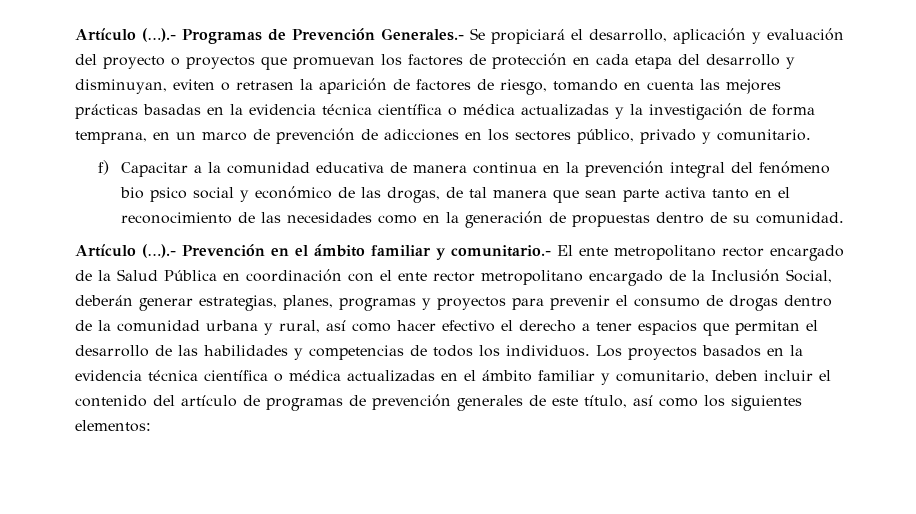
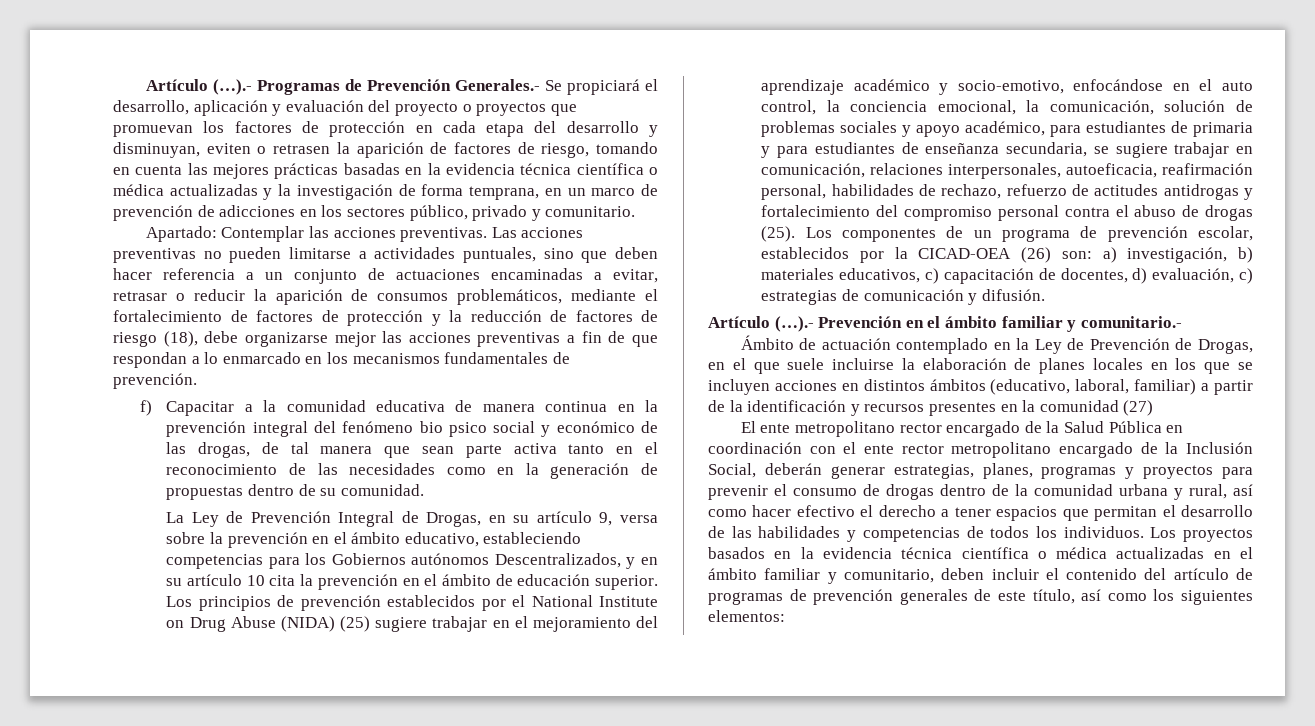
+ Apartado: Contemplar las acciones preventivas. Las acciones preventivas no pueden limitarse a actividades puntuales, sino que deben hacer referencia a un conjunto de actuaciones encaminadas a evitar, retrasar o reducir la aparición de consumos problemáticos, mediante el fortalecimiento de factores de protección y la reducción de factores de riesgo (18), debe organizarse mejor las acciones preventivas a fin de que respondan a lo enmarcado en los mecanismos fundamentales de prevención.
+ La Ley de Prevención Integral de Drogas, en su artículo 9, versa sobre la prevención en el ámbito educativo, estableciendo competencias para los Gobiernos autónomos Descentralizados, y en su artículo 10 cita la prevención en el ámbito de educación superior. Los principios de prevención establecidos por el National Institute on Drug Abuse (NIDA) (25) sugiere trabajar en el mejoramiento del aprendizaje académico y socio-emotivo, enfocándose en el auto control, la conciencia emocional, la comunicación, solución de problemas sociales y apoyo académico, para estudiantes de primaria y para estudiantes de enseñanza secundaria, se sugiere trabajar en comunicación, relaciones interpersonales, autoeficacia, reafirmación personal, habilidades de rechazo, refuerzo de actitudes antidrogas y fortalecimiento del compromiso personal contra el abuso de drogas (25). Los componentes de un programa de prevención escolar, establecidos por la CICAD-OEA (26) son: a) investigación, b) materiales educativos, c) capacitación de docentes, d) evaluación, c) estrategias de comunicación y difusión.
- Artículo (…).- Prevención en el ámbito familiar y comunitario.- El ente metropolitano rector encargado de la Salud Pública en coordinación con el ente rector metropolitano encargado de la Inclusión Social, deberán generar estrategias, planes, programas y proyectos para prevenir el consumo de drogas dentro de la comunidad urbana y rural, así como hacer efectivo el derecho a tener espacios que permitan el desarrollo de las habilidades y competencias de todos los individuos.
+ Artículo (…).- Prevención en el ámbito familiar y comunitario.-
+ Ámbito de actuación contemplado en la Ley de Prevención de Drogas, en el que suele incluirse la elaboración de planes locales en los que se incluyen acciones en distintos ámbitos (educativo, laboral, familiar) a partir de la identificación y recursos presentes en la comunidad (27)
+ El ente metropolitano rector encargado de la Salud Pública en coordinación con el ente rector metropolitano encargado de la Inclusión Social, deberán generar estrategias, planes, programas y proyectos para prevenir el consumo de drogas dentro de la comunidad urbana y rural, así como hacer efectivo el derecho a tener espacios que permitan el desarrollo de las habilidades y competencias de todos los individuos.

